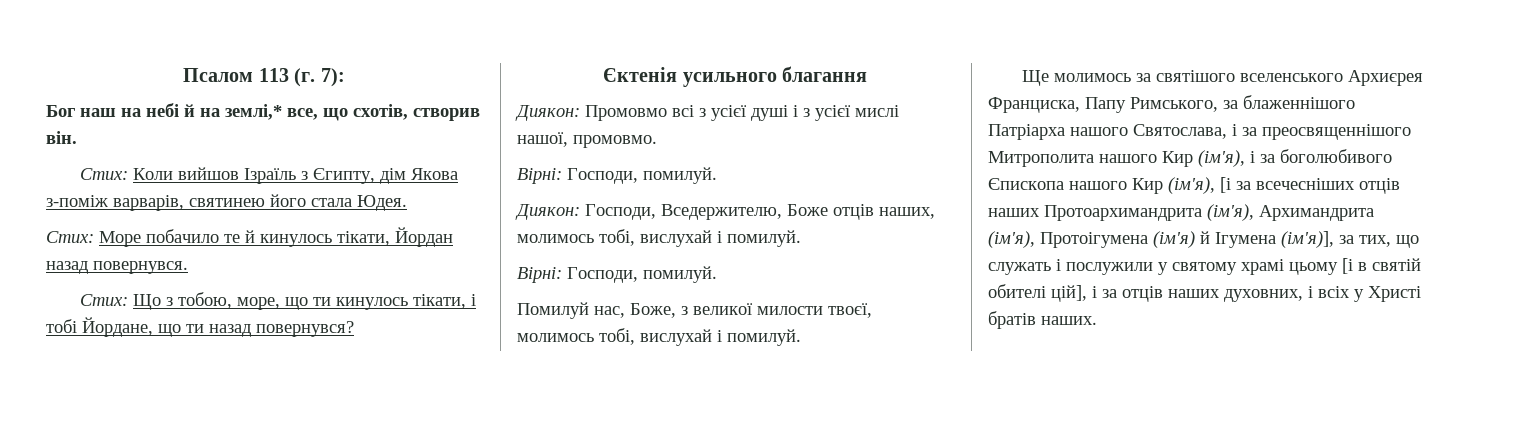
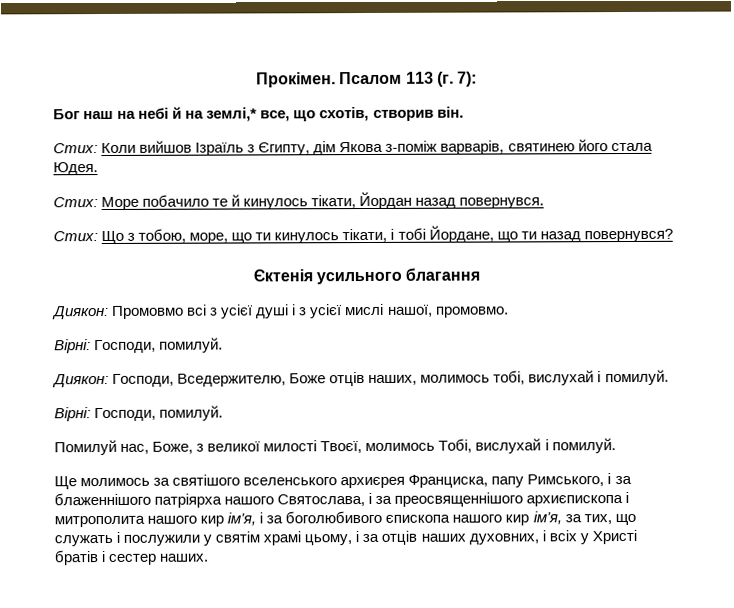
+ Прокімен.
- Помилуй нас, Боже, з великої милости твоєї, молимось тобі, вислухай і помилуй.
+ Помилуй нас, Боже, з великої милості Твоєї, молимось Тобі, вислухай і помилуй.
- Ще молимось за святішого вселенського Архиєрея Франциска, Папу Римського, за блаженнішого Патріарха нашого Святослава, і за преосвященнішого Митрополита нашого Кир (ім'я), і за боголюбивого Єпископа нашого Кир (ім'я), [і за всечесніших отців наших Протоархимандрита (ім'я), Архимандрита (ім'я), Протоігумена (ім'я) й Ігумена (ім'я)], за тих, що служать і послужили у святому храмі цьому [і в святій обителі цій], і за отців наших духовних, і всіх у Христі братів наших.
+ Ще молимось за святішого вселенського архиєрея Франциска, папу Римського, і за блаженнішого патріярха нашого Святослава, і за преосвященнішого архиєпископа і митрополита нашого кир ім’я, і за боголюбивого єпископа нашого кир ім’я, за тих, що служать і послужили у святім храмі цьому, і за отців наших духовних, і всіх у Христі братів і сестер наших.

